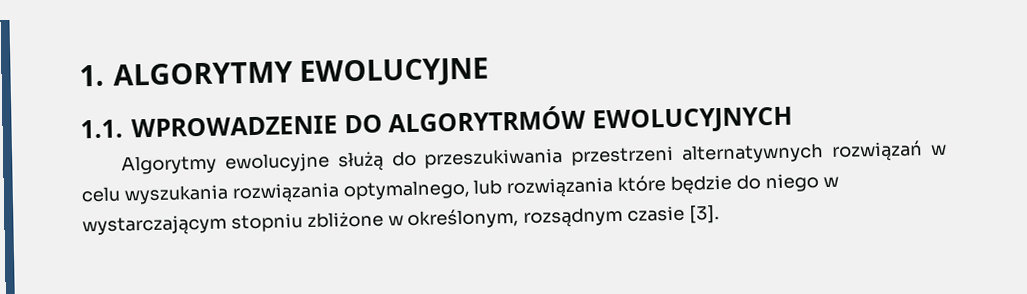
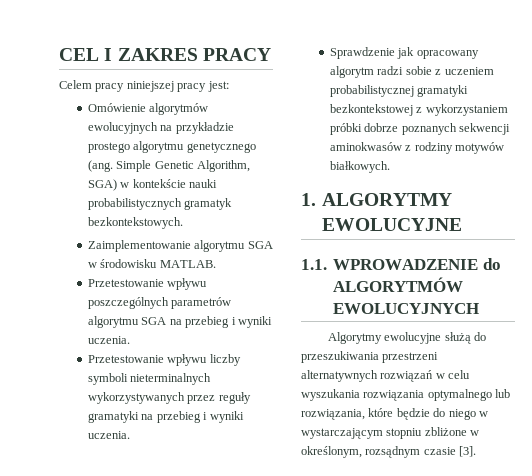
+ CEL I ZAKRES PRACY
+ Celem pracy niniejszej pracy jest:
+ Omówienie algorytmów ewolucyjnych na przykładzie prostego algorytmu genetycznego (ang. Simple Genetic Algorithm, SGA) w kontekście nauki probabilistycznych gramatyk bezkontekstowych.
+ Zaimplementowanie algorytmu SGA w środowisku MATLAB.
+ Przetestowanie wpływu poszczególnych parametrów algorytmu SGA na przebieg i wyniki uczenia.
+ Przetestowanie wpływu liczby symboli nieterminalnych wykorzystywanych przez reguły gramatyki na przebieg i wyniki uczenia.
+ Sprawdzenie jak opracowany algorytm radzi sobie z uczeniem probabilistycznej gramatyki bezkontekstowej z wykorzystaniem próbki dobrze poznanych sekwencji aminokwasów z rodziny motywów białkowych.
- 1.1. WPROWADZENIE DO ALGORYTRMÓW EWOLUCYJNYCH
+ 1.1. WPROWADZENIE do ALGORYTMÓW EWOLUCYJNYCH
- Algorytmy ewolucyjne służą do przeszukiwania przestrzeni alternatywnych rozwiązań w celu wyszukania rozwiązania optymalnego, lub rozwiązania które będzie do niego w wystarczającym stopniu zbliżone w określonym, rozsądnym czasie [3].
+ Algorytmy ewolucyjne służą do przeszukiwania przestrzeni alternatywnych rozwiązań w celu wyszukania rozwiązania optymalnego lub rozwiązania, które będzie do niego w wystarczającym stopniu zbliżone w określonym, rozsądnym czasie [3].

